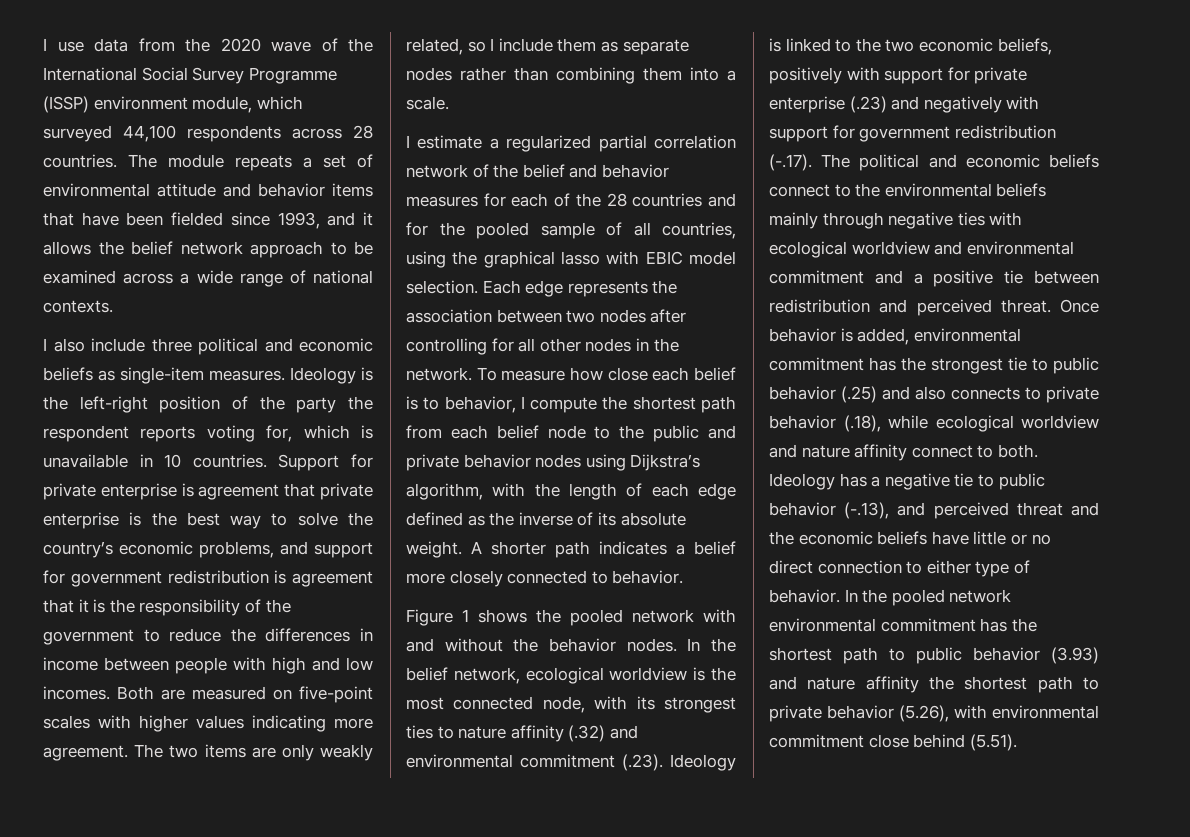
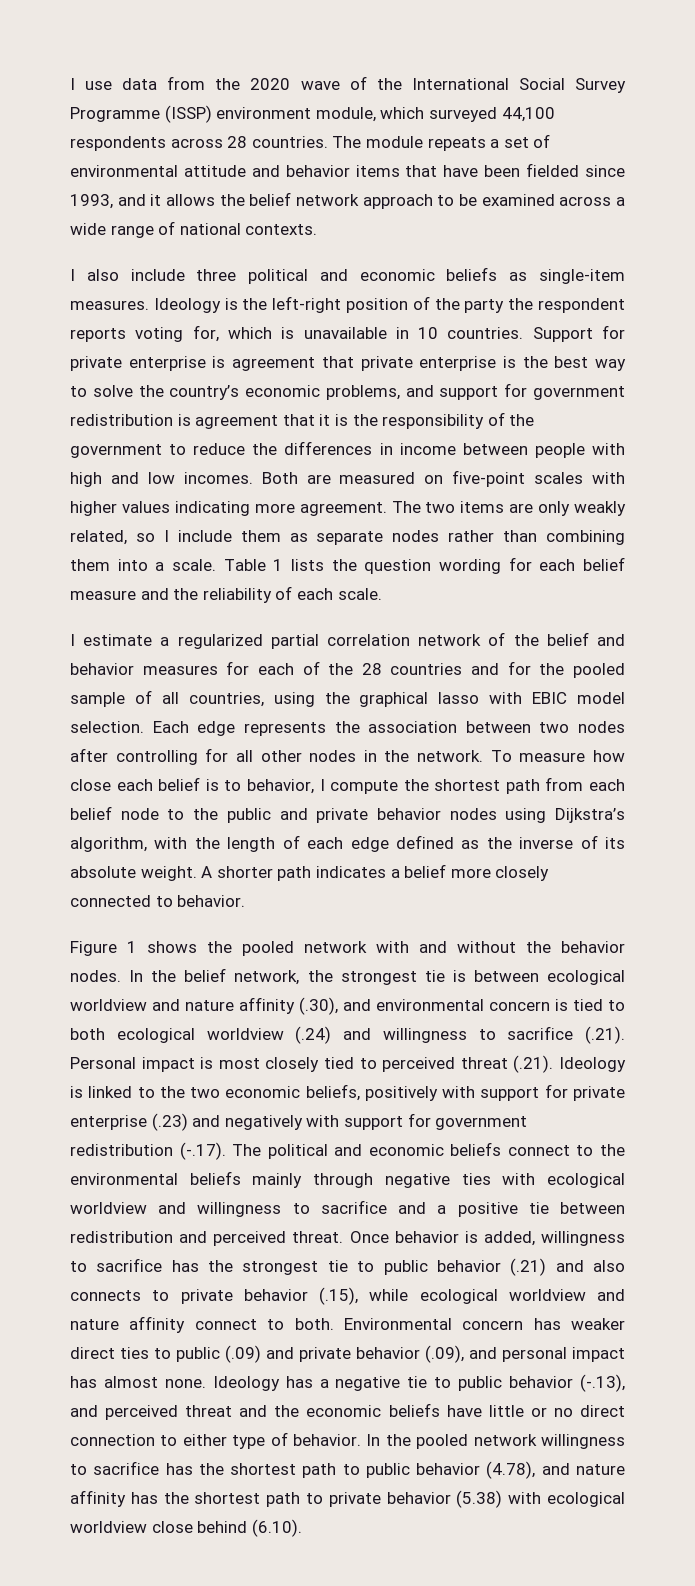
+ Table 1 lists the question wording for each belief measure and the reliability of each scale.
- In the belief network, ecological worldview is the most connected node, with its strongest ties to nature affinity (.32) and environmental commitment (.23). Ideology is linked to the two economic beliefs, positively with support for private enterprise (.23) and negatively with support for government redistribution (-.17). The political and economic beliefs connect to the environmental beliefs mainly through negative ties with ecological worldview and environmental commitment and a positive tie between redistribution and perceived threat.
+ In the belief network, the strongest tie is between ecological worldview and nature affinity (.30), and environmental concern is tied to both ecological worldview (.24) and willingness to sacrifice (.21). Personal impact is most closely tied to perceived threat (.21). Ideology is linked to the two economic beliefs, positively with support for private enterprise (.23) and negatively with support for government redistribution (-.17). The political and economic beliefs connect to the environmental beliefs mainly through negative ties with ecological worldview and willingness to sacrifice and a positive tie between redistribution and perceived threat.
- Once behavior is added, environmental commitment has the strongest tie to public behavior (.25) and also connects to private behavior (.18), while ecological worldview and nature affinity connect to both.
+ Once behavior is added, willingness to sacrifice has the strongest tie to public behavior (.21) and also connects to private behavior (.15), while ecological worldview and nature affinity connect to both.
+ Environmental concern has weaker direct ties to public (.09) and private behavior (.09), and personal impact has almost none.
- In the pooled network environmental commitment has the shortest path to public behavior (3.93) and nature affinity the shortest path to private behavior (5.26), with environmental commitment close behind (5.51).
+ In the pooled network willingness to sacrifice has the shortest path to public behavior (4.78), and nature affinity has the shortest path to private behavior (5.38) with ecological worldview close behind (6.10).

